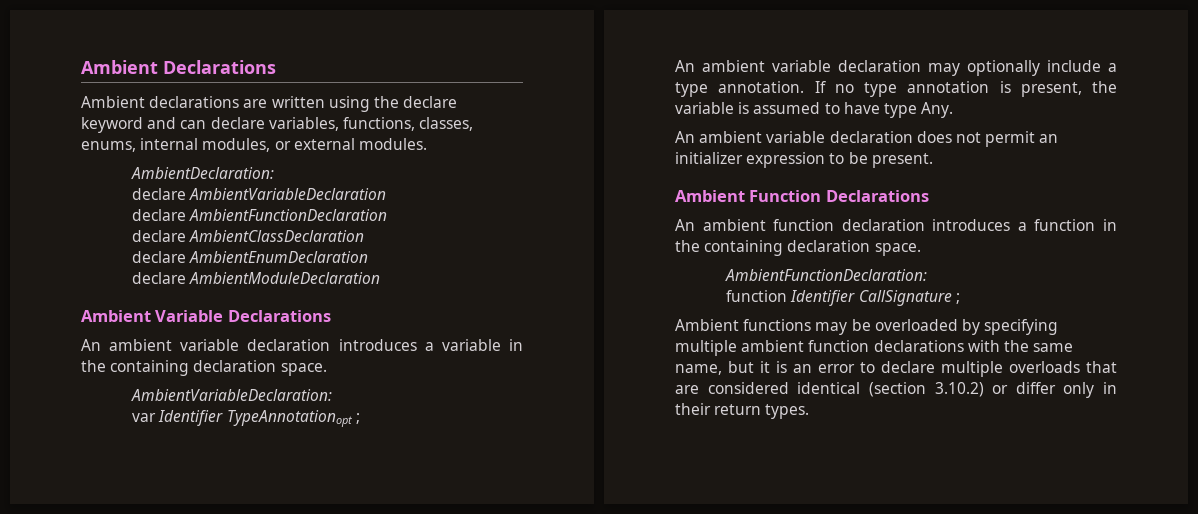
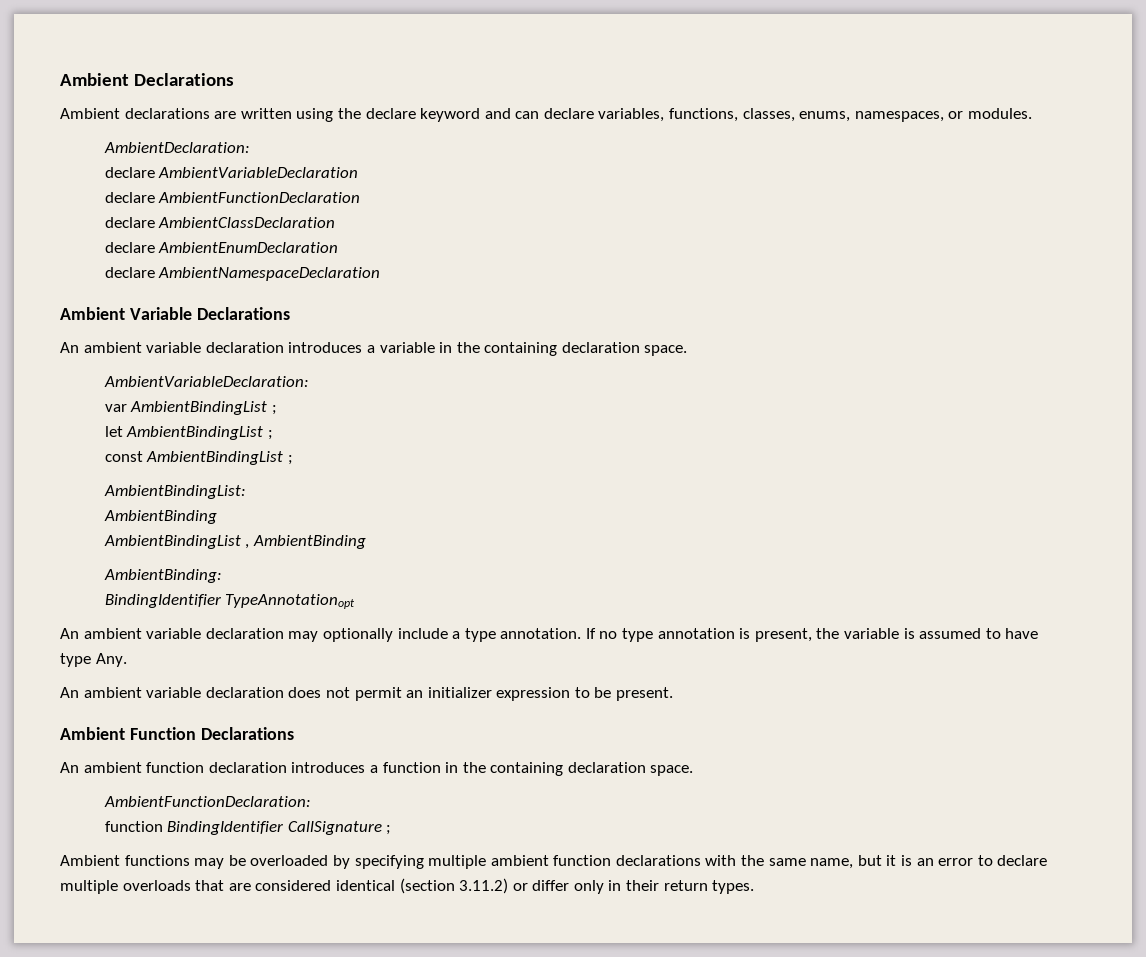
- Ambient declarations are written using the declare keyword and can declare variables, functions, classes, enums, internal modules, or external modules.
+ Ambient declarations are written using the declare keyword and can declare variables, functions, classes, enums, namespaces, or modules.
- declare AmbientModuleDeclaration
+ declare AmbientNamespaceDeclaration
- var Identifier TypeAnnotationopt ;
+ var AmbientBindingList ;
+ let AmbientBindingList ;
+ const AmbientBindingList ;
+ AmbientBindingList:
+ AmbientBinding
+ AmbientBindingList , AmbientBinding
+ AmbientBinding:
+ BindingIdentifier TypeAnnotationopt
- function Identifier CallSignature ;
+ function BindingIdentifier CallSignature ;
- Ambient functions may be overloaded by specifying multiple ambient function declarations with the same name, but it is an error to declare multiple overloads that are considered identical (section 3.10.2) or differ only in their return types.
+ Ambient functions may be overloaded by specifying multiple ambient function declarations with the same name, but it is an error to declare multiple overloads that are considered identical (section 3.11.2) or differ only in their return types.

